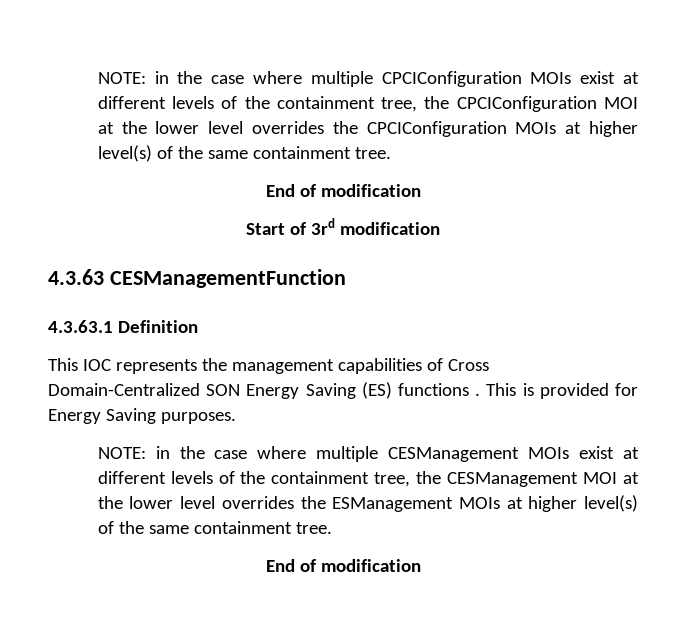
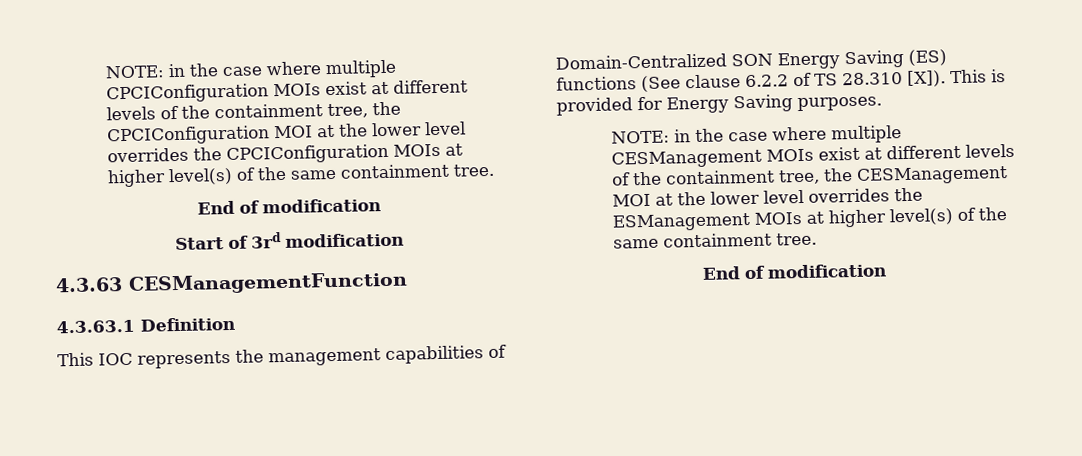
- This IOC represents the management capabilities of Cross Domain-Centralized SON Energy Saving (ES) functions . This is provided for Energy Saving purposes.
+ This IOC represents the management capabilities of Domain-Centralized SON Energy Saving (ES) functions (See clause 6.2.2 of TS 28.310 [X]). This is provided for Energy Saving purposes.

